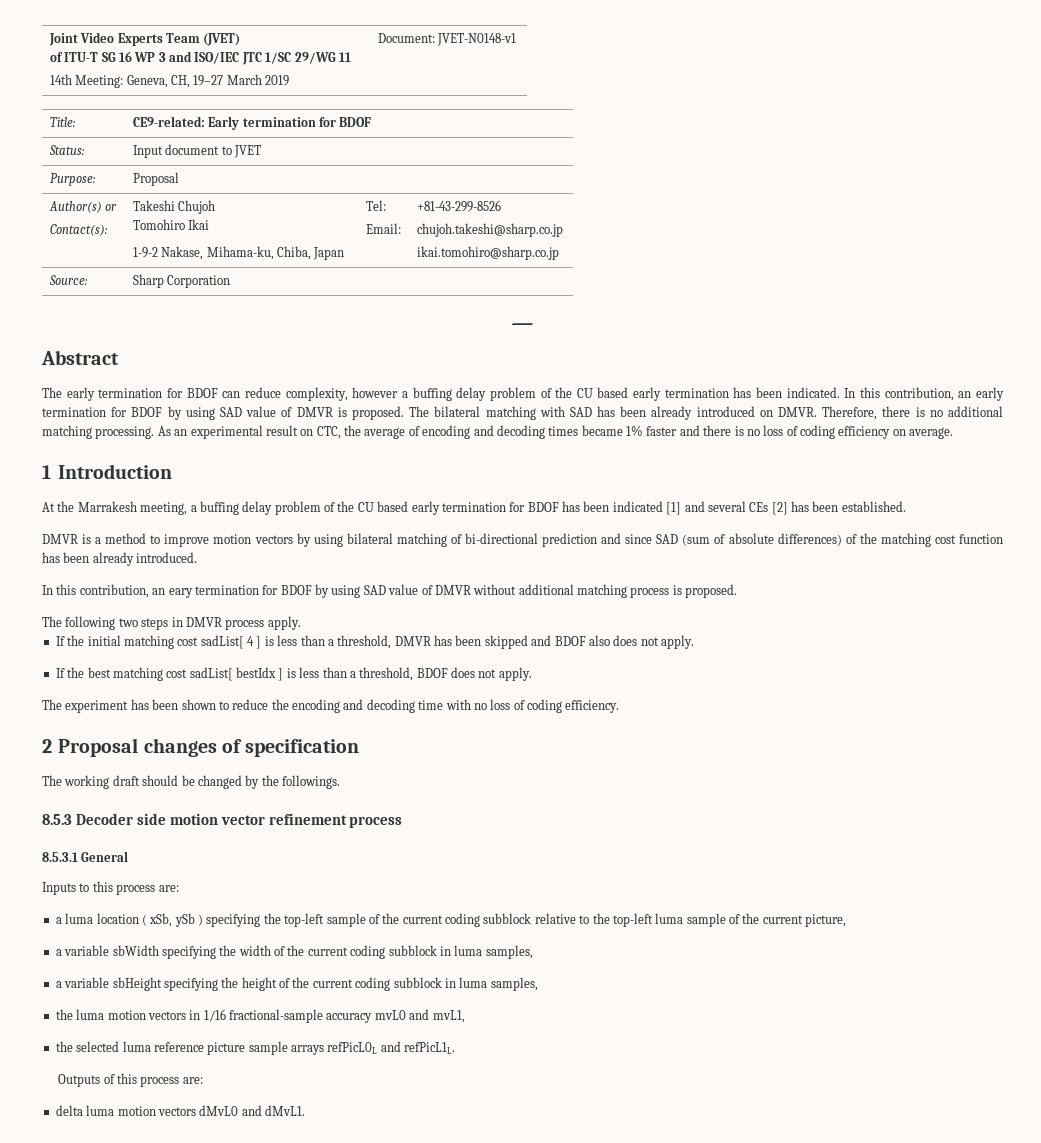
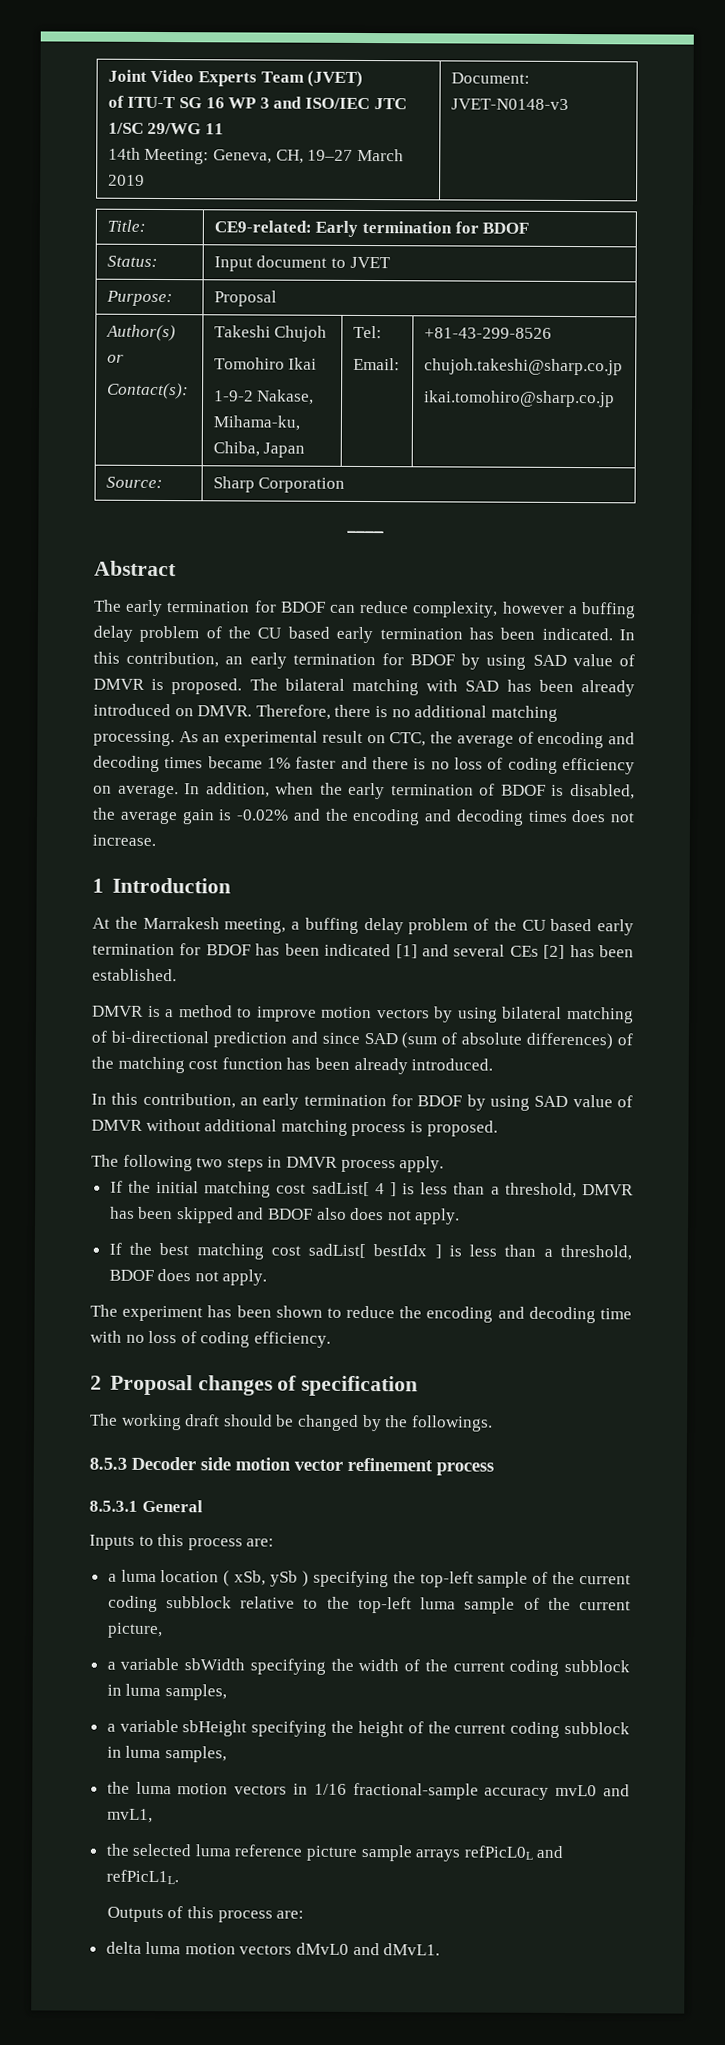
  Joint Video Experts Team (JVET)
  of ITU-T SG 16 WP 3 and ISO/IEC JTC 1/SC 29/WG 11
- 14th Meeting: Geneva, CH, 19–27 March 2019 | Document: JVET-N0148-v1
+ 14th Meeting: Geneva, CH, 19–27 March 2019 | Document: JVET-N0148-v3
+ In addition, when the early termination of BDOF is disabled, the average gain is -0.02% and the encoding and decoding times does not increase.
- In this contribution, an eary termination for BDOF by using SAD value of DMVR without additional matching process is proposed.
+ In this contribution, an early termination for BDOF by using SAD value of DMVR without additional matching process is proposed.

